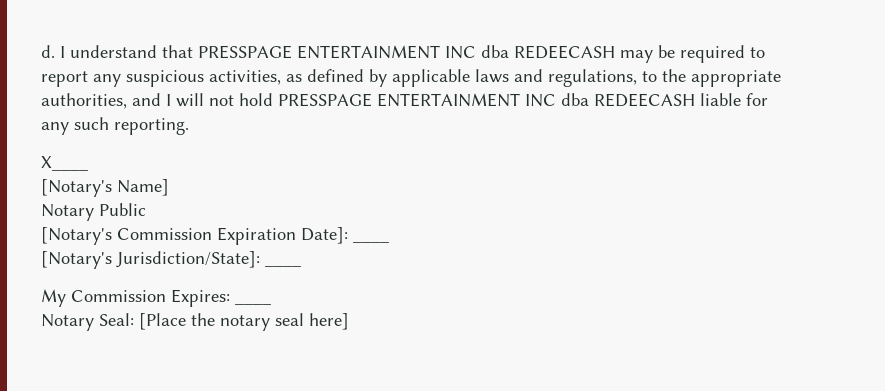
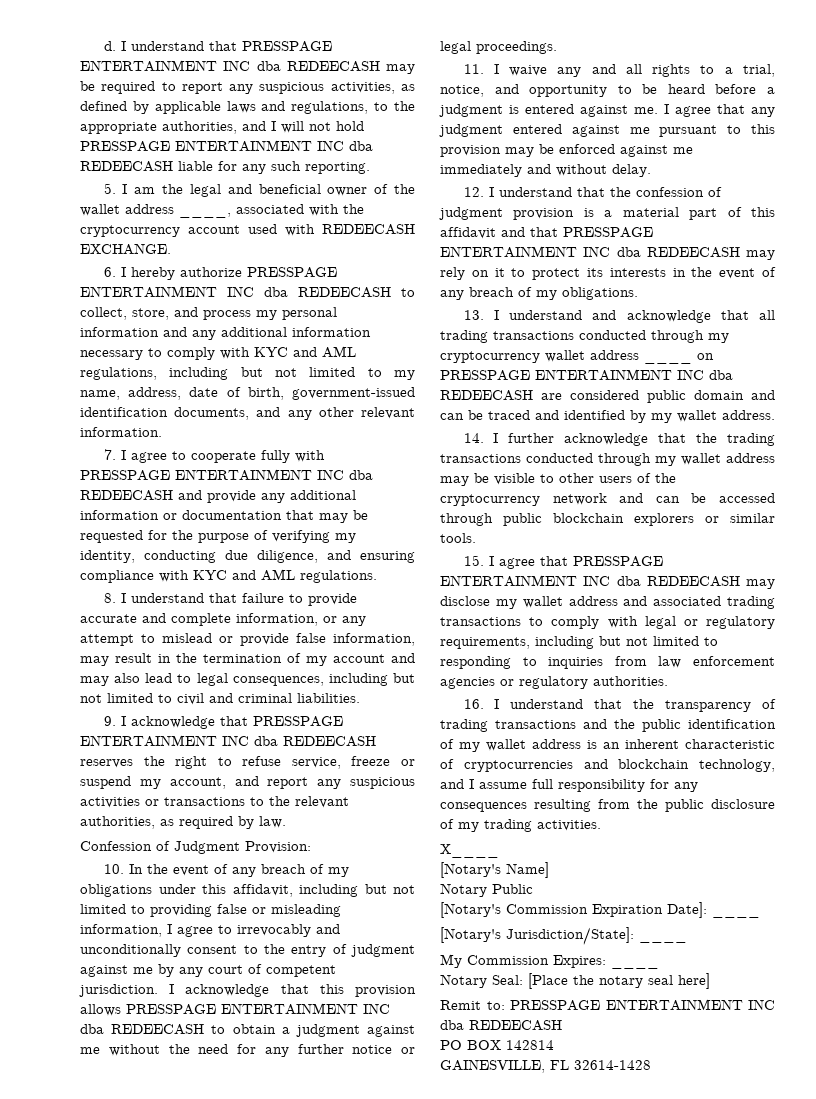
+ 5. I am the legal and beneficial owner of the wallet address ____, associated with the cryptocurrency account used with REDEECASH EXCHANGE.
+ 6. I hereby authorize PRESSPAGE ENTERTAINMENT INC dba REDEECASH to collect, store, and process my personal information and any additional information necessary to comply with KYC and AML regulations, including but not limited to my name, address, date of birth, government-issued identification documents, and any other relevant information.
+ 7. I agree to cooperate fully with PRESSPAGE ENTERTAINMENT INC dba REDEECASH and provide any additional information or documentation that may be requested for the purpose of verifying my identity, conducting due diligence, and ensuring compliance with KYC and AML regulations.
+ 8. I understand that failure to provide accurate and complete information, or any attempt to mislead or provide false information, may result in the termination of my account and may also lead to legal consequences, including but not limited to civil and criminal liabilities.
+ 9. I acknowledge that PRESSPAGE ENTERTAINMENT INC dba REDEECASH reserves the right to refuse service, freeze or suspend my account, and report any suspicious activities or transactions to the relevant authorities, as required by law.
+ Confession of Judgment Provision:
+ 10. In the event of any breach of my obligations under this affidavit, including but not limited to providing false or misleading information, I agree to irrevocably and unconditionally consent to the entry of judgment against me by any court of competent jurisdiction. I acknowledge that this provision allows PRESSPAGE ENTERTAINMENT INC dba REDEECASH to obtain a judgment against me without the need for any further notice or legal proceedings.
+ 11. I waive any and all rights to a trial, notice, and opportunity to be heard before a judgment is entered against me. I agree that any judgment entered against me pursuant to this provision may be enforced against me immediately and without delay.
+ 12. I understand that the confession of judgment provision is a material part of this affidavit and that PRESSPAGE ENTERTAINMENT INC dba REDEECASH may rely on it to protect its interests in the event of any breach of my obligations.
+ 13. I understand and acknowledge that all trading transactions conducted through my cryptocurrency wallet address ____ on PRESSPAGE ENTERTAINMENT INC dba REDEECASH are considered public domain and can be traced and identified by my wallet address.
+ 14. I further acknowledge that the trading transactions conducted through my wallet address may be visible to other users of the cryptocurrency network and can be accessed through public blockchain explorers or similar tools.
+ 15. I agree that PRESSPAGE ENTERTAINMENT INC dba REDEECASH may disclose my wallet address and associated trading transactions to comply with legal or regulatory requirements, including but not limited to responding to inquiries from law enforcement agencies or regulatory authorities.
+ 16. I understand that the transparency of trading transactions and the public identification of my wallet address is an inherent characteristic of cryptocurrencies and blockchain technology, and I assume full responsibility for any consequences resulting from the public disclosure of my trading activities.
+ Remit to: PRESSPAGE ENTERTAINMENT INC dba REDEECASH
+ PO BOX 142814
+ GAINESVILLE, FL 32614-1428

